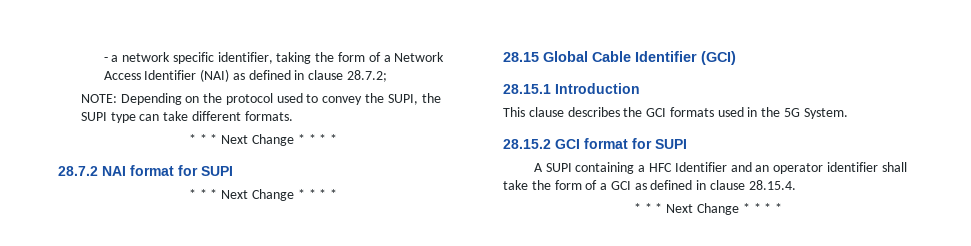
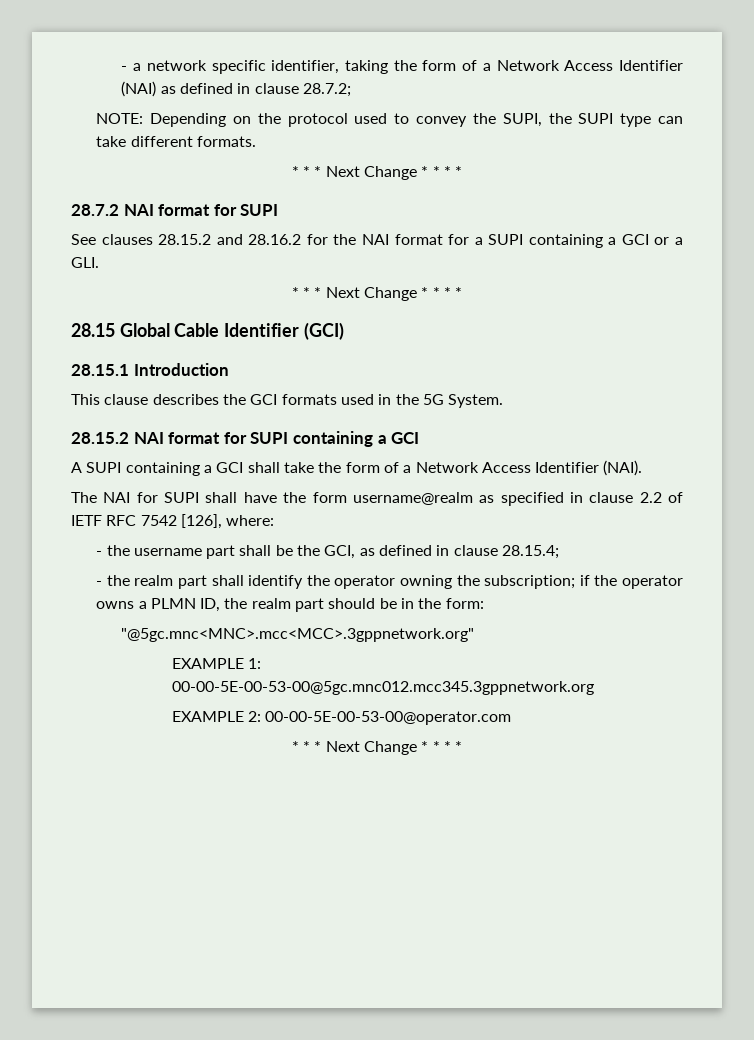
+ See clauses 28.15.2 and 28.16.2 for the NAI format for a SUPI containing a GCI or a GLI.
- 28.15.2 GCI format for SUPI
+ 28.15.2 NAI format for SUPI containing a GCI
- A SUPI containing a HFC Identifier and an operator identifier shall take the form of a GCI as defined in clause 28.15.4.
+ A SUPI containing a GCI shall take the form of a Network Access Identifier (NAI).
+ The NAI for SUPI shall have the form username@realm as specified in clause 2.2 of IETF RFC 7542 [126], where:
+ - the username part shall be the GCI, as defined in clause 28.15.4;
+ - the realm part shall identify the operator owning the subscription; if the operator owns a PLMN ID, the realm part should be in the form:
+ "@5gc.mnc<MNC>.mcc<MCC>.3gppnetwork.org"
+ EXAMPLE 1: 00-00-5E-00-53-00@5gc.mnc012.mcc345.3gppnetwork.org
+ EXAMPLE 2: 00-00-5E-00-53-00@operator.com

